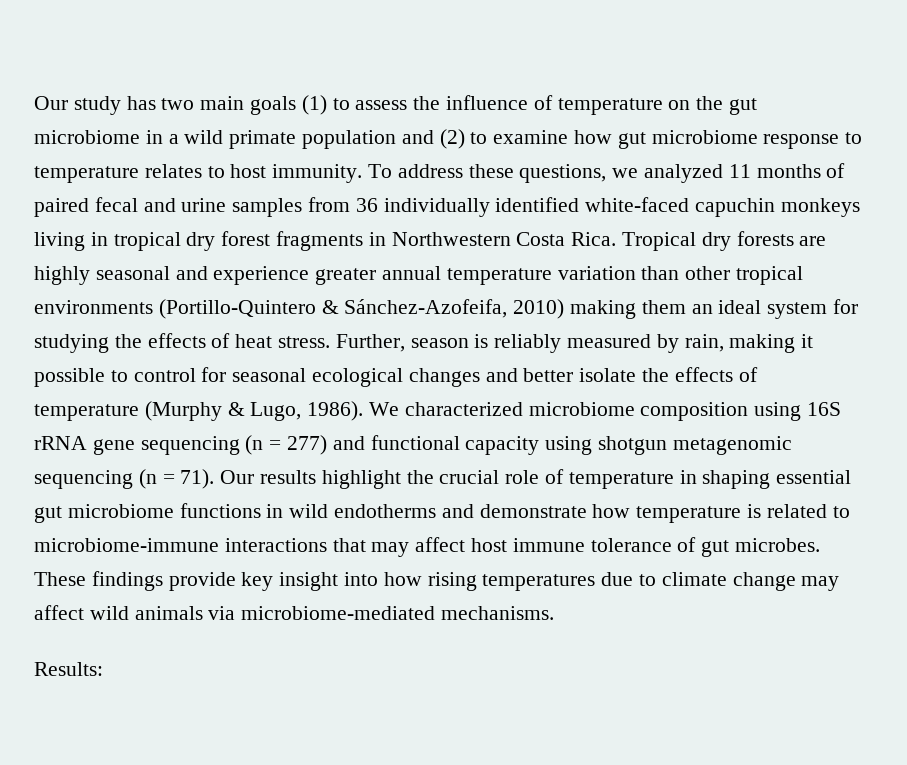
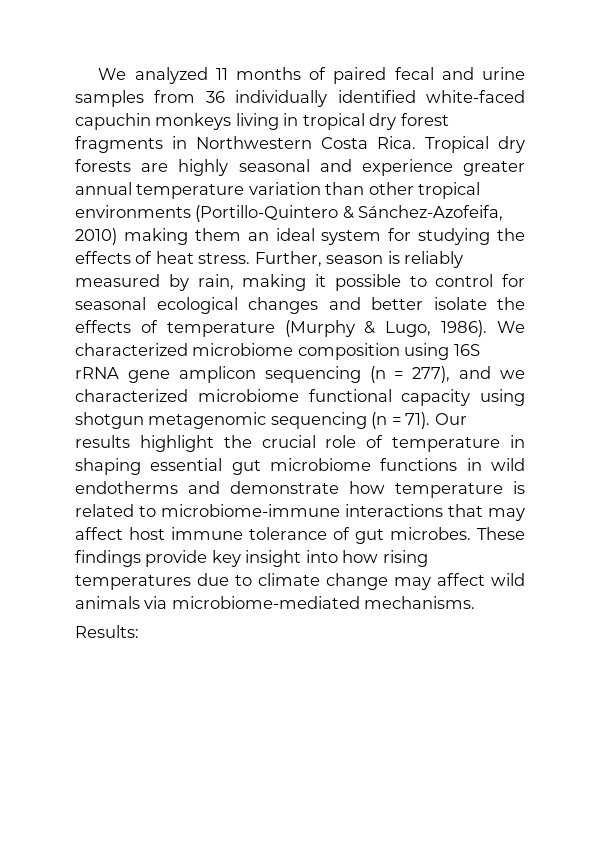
- Our study has two main goals (1) to assess the influence of temperature on the gut microbiome in a wild primate population and (2) to examine how gut microbiome response to temperature relates to host immunity. To address these questions, we analyzed 11 months of paired fecal and urine samples from 36 individually identified white-faced capuchin monkeys living in tropical dry forest fragments in Northwestern Costa Rica.
+ We analyzed 11 months of paired fecal and urine samples from 36 individually identified white-faced capuchin monkeys living in tropical dry forest fragments in Northwestern Costa Rica.
- We characterized microbiome composition using 16S rRNA gene sequencing (n = 277) and functional capacity using shotgun metagenomic sequencing (n = 71).
+ We characterized microbiome composition using 16S rRNA gene amplicon sequencing (n = 277), and we characterized microbiome functional capacity using shotgun metagenomic sequencing (n = 71).

